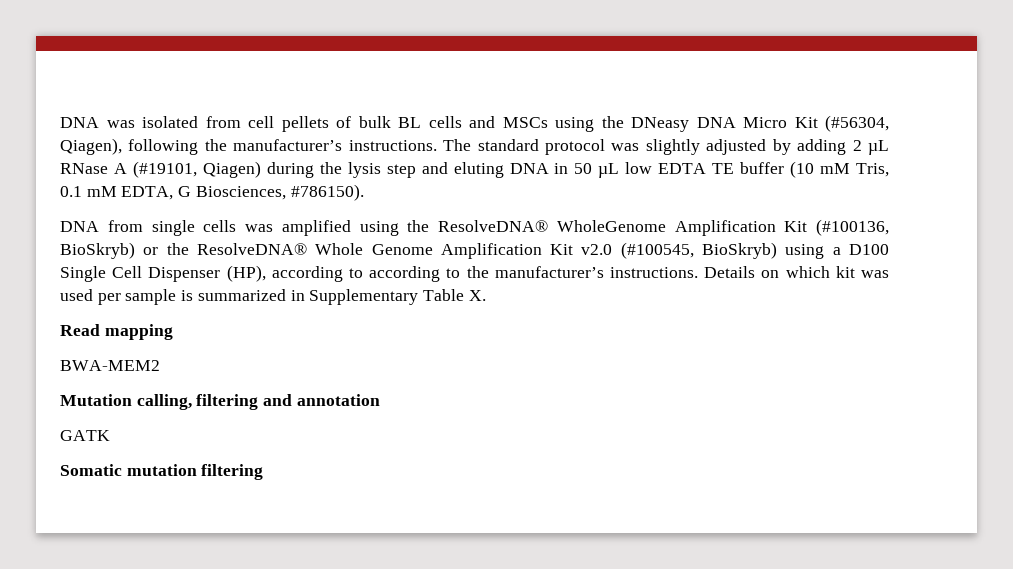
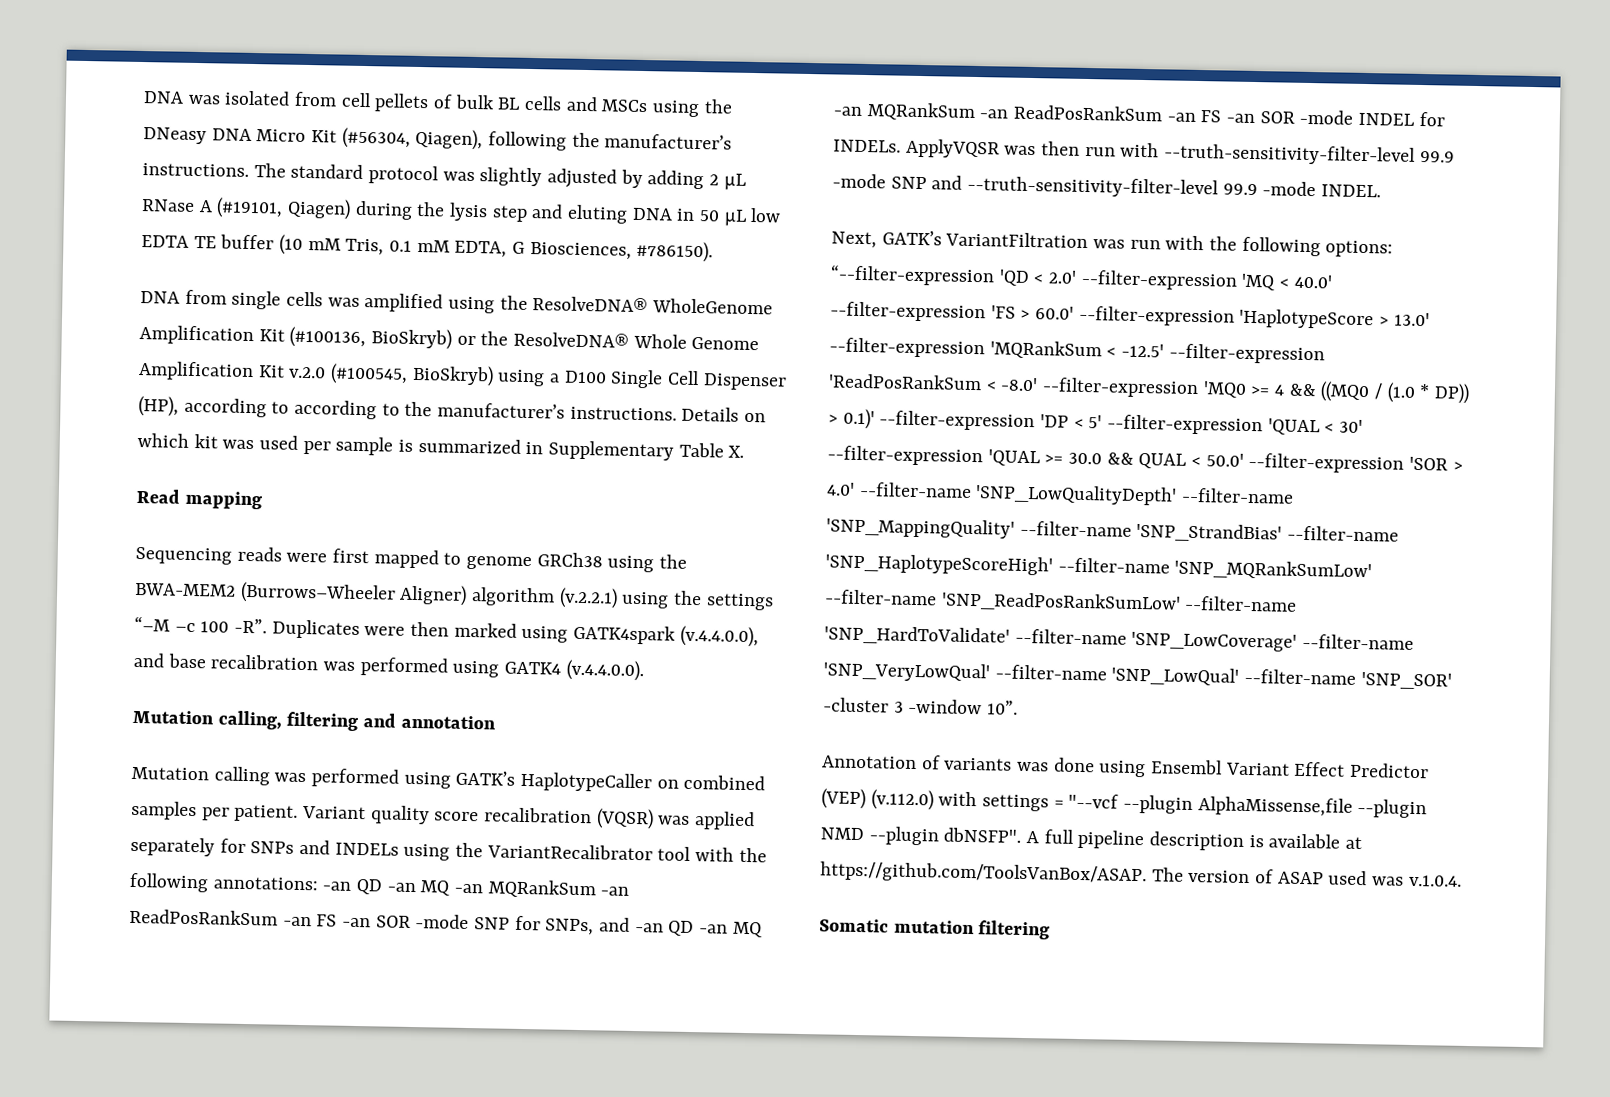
- DNA from single cells was amplified using the ResolveDNA® WholeGenome Amplification Kit (#100136, BioSkryb) or the ResolveDNA® Whole Genome Amplification Kit v2.0 (#100545, BioSkryb) using a D100 Single Cell Dispenser (HP), according to according to the manufacturer’s instructions.
+ DNA from single cells was amplified using the ResolveDNA® WholeGenome Amplification Kit (#100136, BioSkryb) or the ResolveDNA® Whole Genome Amplification Kit v.2.0 (#100545, BioSkryb) using a D100 Single Cell Dispenser (HP), according to according to the manufacturer’s instructions.
- BWA-MEM2
+ Sequencing reads were first mapped to genome GRCh38 using the BWA-MEM2 (Burrows–Wheeler Aligner) algorithm (v.2.2.1) using the settings “–M –c 100 -R”. Duplicates were then marked using GATK4spark (v.4.4.0.0), and base recalibration was performed using GATK4 (v.4.4.0.0).
- GATK
+ Mutation calling was performed using GATK’s HaplotypeCaller on combined samples per patient. Variant quality score recalibration (VQSR) was applied separately for SNPs and INDELs using the VariantRecalibrator tool with the following annotations: -an QD -an MQ -an MQRankSum -an ReadPosRankSum -an FS -an SOR -mode SNP for SNPs, and -an QD -an MQ -an MQRankSum -an ReadPosRankSum -an FS -an SOR -mode INDEL for INDELs. ApplyVQSR was then run with --truth-sensitivity-filter-level 99.9 -mode SNP and --truth-sensitivity-filter-level 99.9 -mode INDEL.
+ Next, GATK’s VariantFiltration was run with the following options: “--filter-expression 'QD < 2.0' --filter-expression 'MQ < 40.0' --filter-expression 'FS > 60.0' --filter-expression 'HaplotypeScore > 13.0' --filter-expression 'MQRankSum < -12.5' --filter-expression 'ReadPosRankSum < -8.0' --filter-expression 'MQ0 >= 4 && ((MQ0 / (1.0 * DP)) > 0.1)' --filter-expression 'DP < 5' --filter-expression 'QUAL < 30' --filter-expression 'QUAL >= 30.0 && QUAL < 50.0' --filter-expression 'SOR > 4.0' --filter-name 'SNP_LowQualityDepth' --filter-name 'SNP_MappingQuality' --filter-name 'SNP_StrandBias' --filter-name 'SNP_HaplotypeScoreHigh' --filter-name 'SNP_MQRankSumLow' --filter-name 'SNP_ReadPosRankSumLow' --filter-name 'SNP_HardToValidate' --filter-name 'SNP_LowCoverage' --filter-name 'SNP_VeryLowQual' --filter-name 'SNP_LowQual' --filter-name 'SNP_SOR' -cluster 3 -window 10”.
+ Annotation of variants was done using Ensembl Variant Effect Predictor (VEP) (v.112.0) with settings = "--vcf --plugin AlphaMissense,file --plugin NMD --plugin dbNSFP". A full pipeline description is available at https://github.com/ToolsVanBox/ASAP. The version of ASAP used was v.1.0.4.

